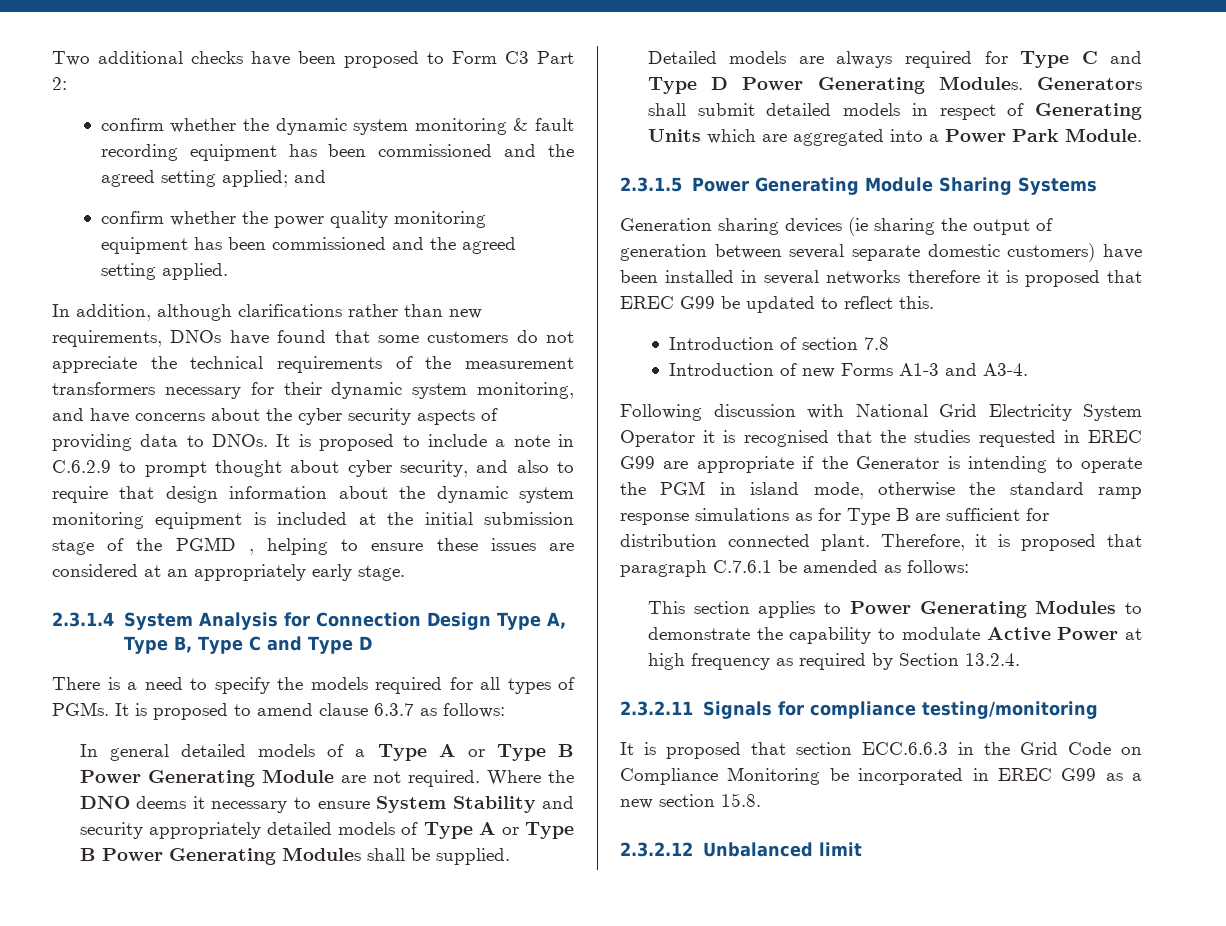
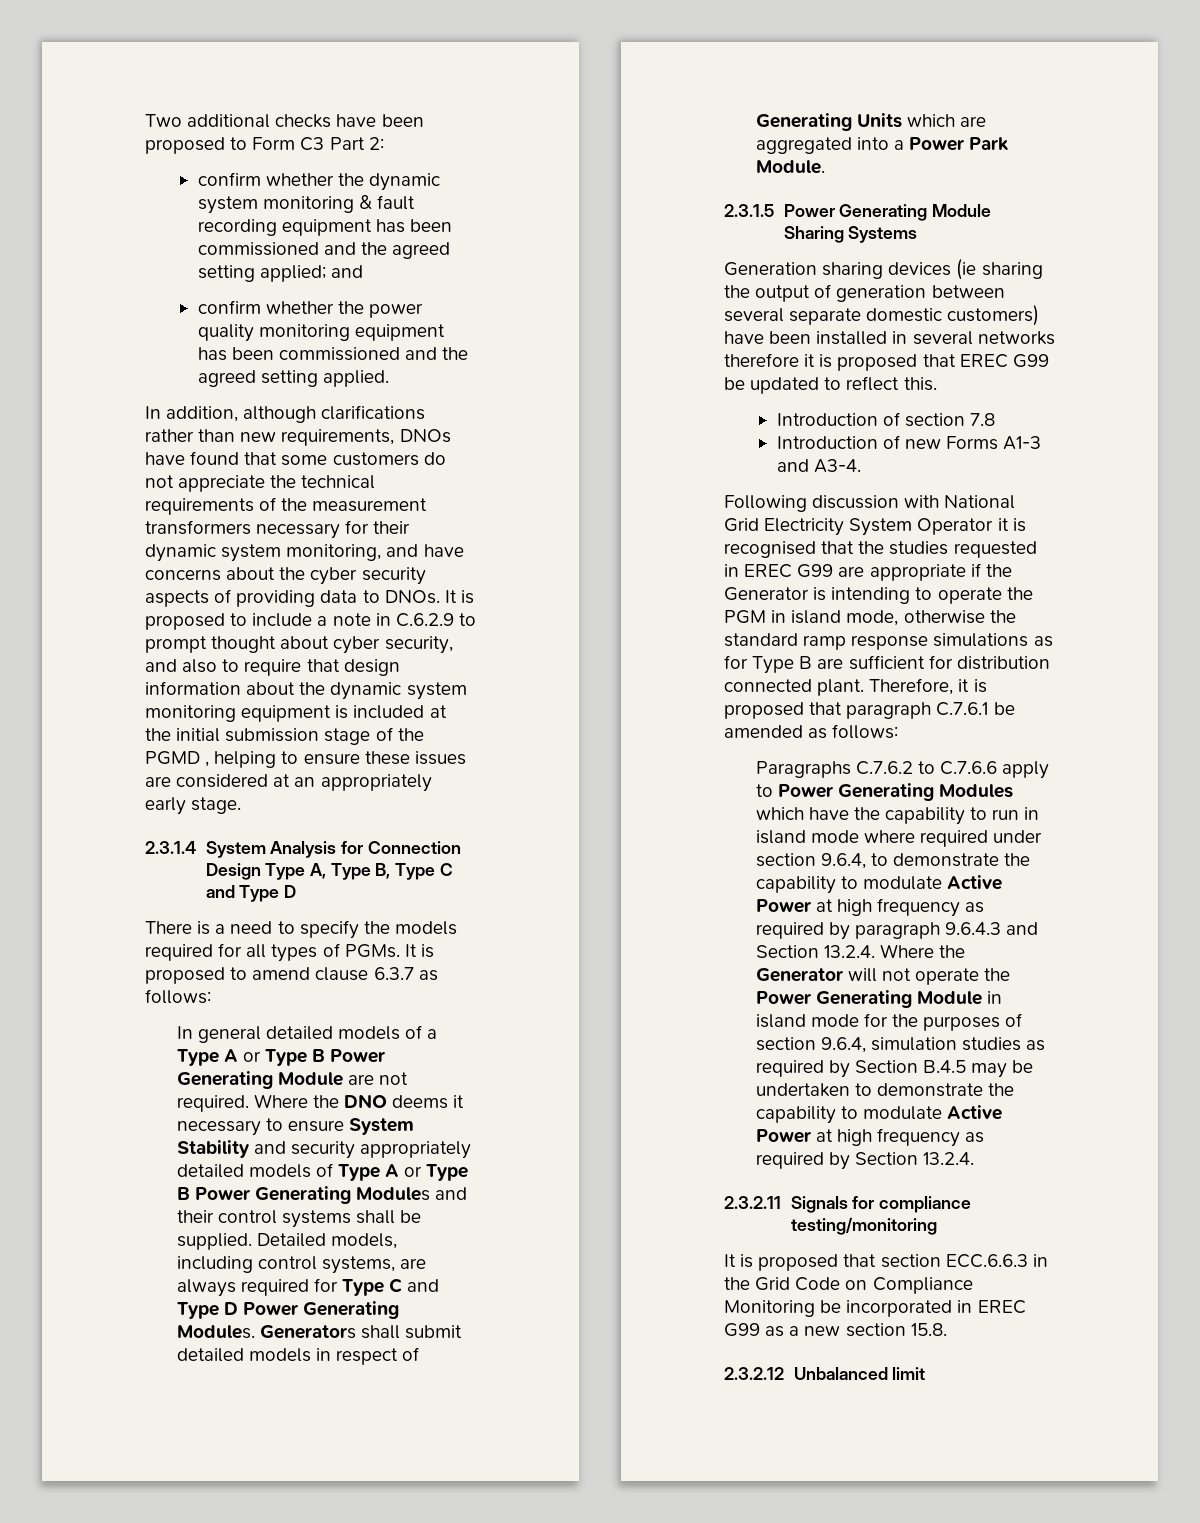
- Where the DNO deems it necessary to ensure System Stability and security appropriately detailed models of Type A or Type B Power Generating Modules shall be supplied. Detailed models are always required for Type C and Type D Power Generating Modules.
+ Where the DNO deems it necessary to ensure System Stability and security appropriately detailed models of Type A or Type B Power Generating Modules and their control systems shall be supplied. Detailed models, including control systems, are always required for Type C and Type D Power Generating Modules.
- This section applies to Power Generating Modules to demonstrate the capability to modulate Active Power at high frequency as required by Section 13.2.4.
+ Paragraphs C.7.6.2 to C.7.6.6 apply to Power Generating Modules which have the capability to run in island mode where required under section 9.6.4, to demonstrate the capability to modulate Active Power at high frequency as required by paragraph 9.6.4.3 and Section 13.2.4. Where the Generator will not operate the Power Generating Module in island mode for the purposes of section 9.6.4, simulation studies as required by Section B.4.5 may be undertaken to demonstrate the capability to modulate Active Power at high frequency as required by Section 13.2.4.

